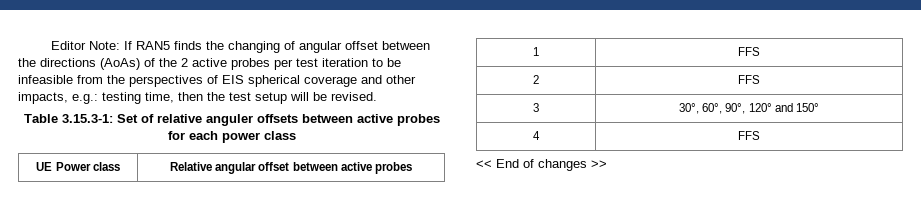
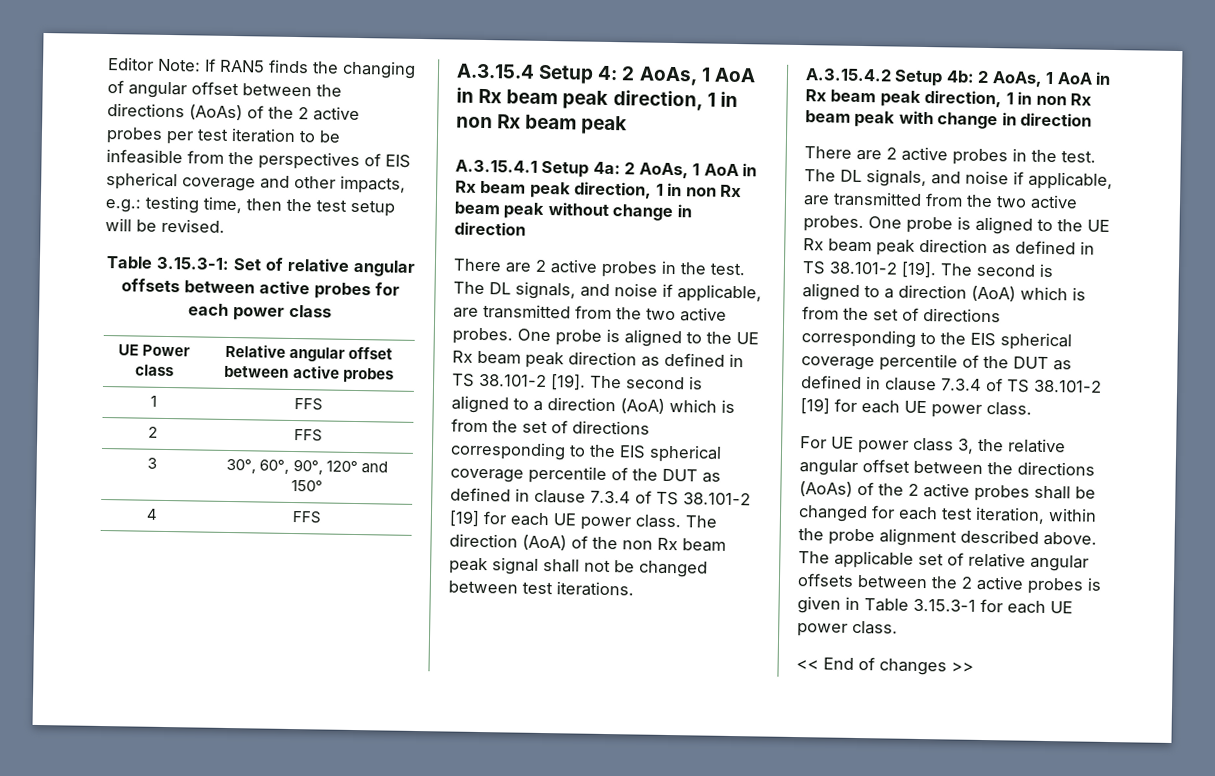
- Table 3.15.3-1: Set of relative anguler offsets between active probes for each power class
+ Table 3.15.3-1: Set of relative angular offsets between active probes for each power class
+ A.3.15.4 Setup 4: 2 AoAs, 1 AoA in Rx beam peak direction, 1 in non Rx beam peak
+ A.3.15.4.1 Setup 4a: 2 AoAs, 1 AoA in Rx beam peak direction, 1 in non Rx beam peak without change in direction
+ There are 2 active probes in the test. The DL signals, and noise if applicable, are transmitted from the two active probes. One probe is aligned to the UE Rx beam peak direction as defined in TS 38.101-2 [19]. The second is aligned to a direction (AoA) which is from the set of directions corresponding to the EIS spherical coverage percentile of the DUT as defined in clause 7.3.4 of TS 38.101-2 [19] for each UE power class. The direction (AoA) of the non Rx beam peak signal shall not be changed between test iterations.
+ A.3.15.4.2 Setup 4b: 2 AoAs, 1 AoA in Rx beam peak direction, 1 in non Rx beam peak with change in direction
+ There are 2 active probes in the test. The DL signals, and noise if applicable, are transmitted from the two active probes. One probe is aligned to the UE Rx beam peak direction as defined in TS 38.101-2 [19]. The second is aligned to a direction (AoA) which is from the set of directions corresponding to the EIS spherical coverage percentile of the DUT as defined in clause 7.3.4 of TS 38.101-2 [19] for each UE power class.
+ For UE power class 3, the relative angular offset between the directions (AoAs) of the 2 active probes shall be changed for each test iteration, within the probe alignment described above. The applicable set of relative angular offsets between the 2 active probes is given in Table 3.15.3-1 for each UE power class.

